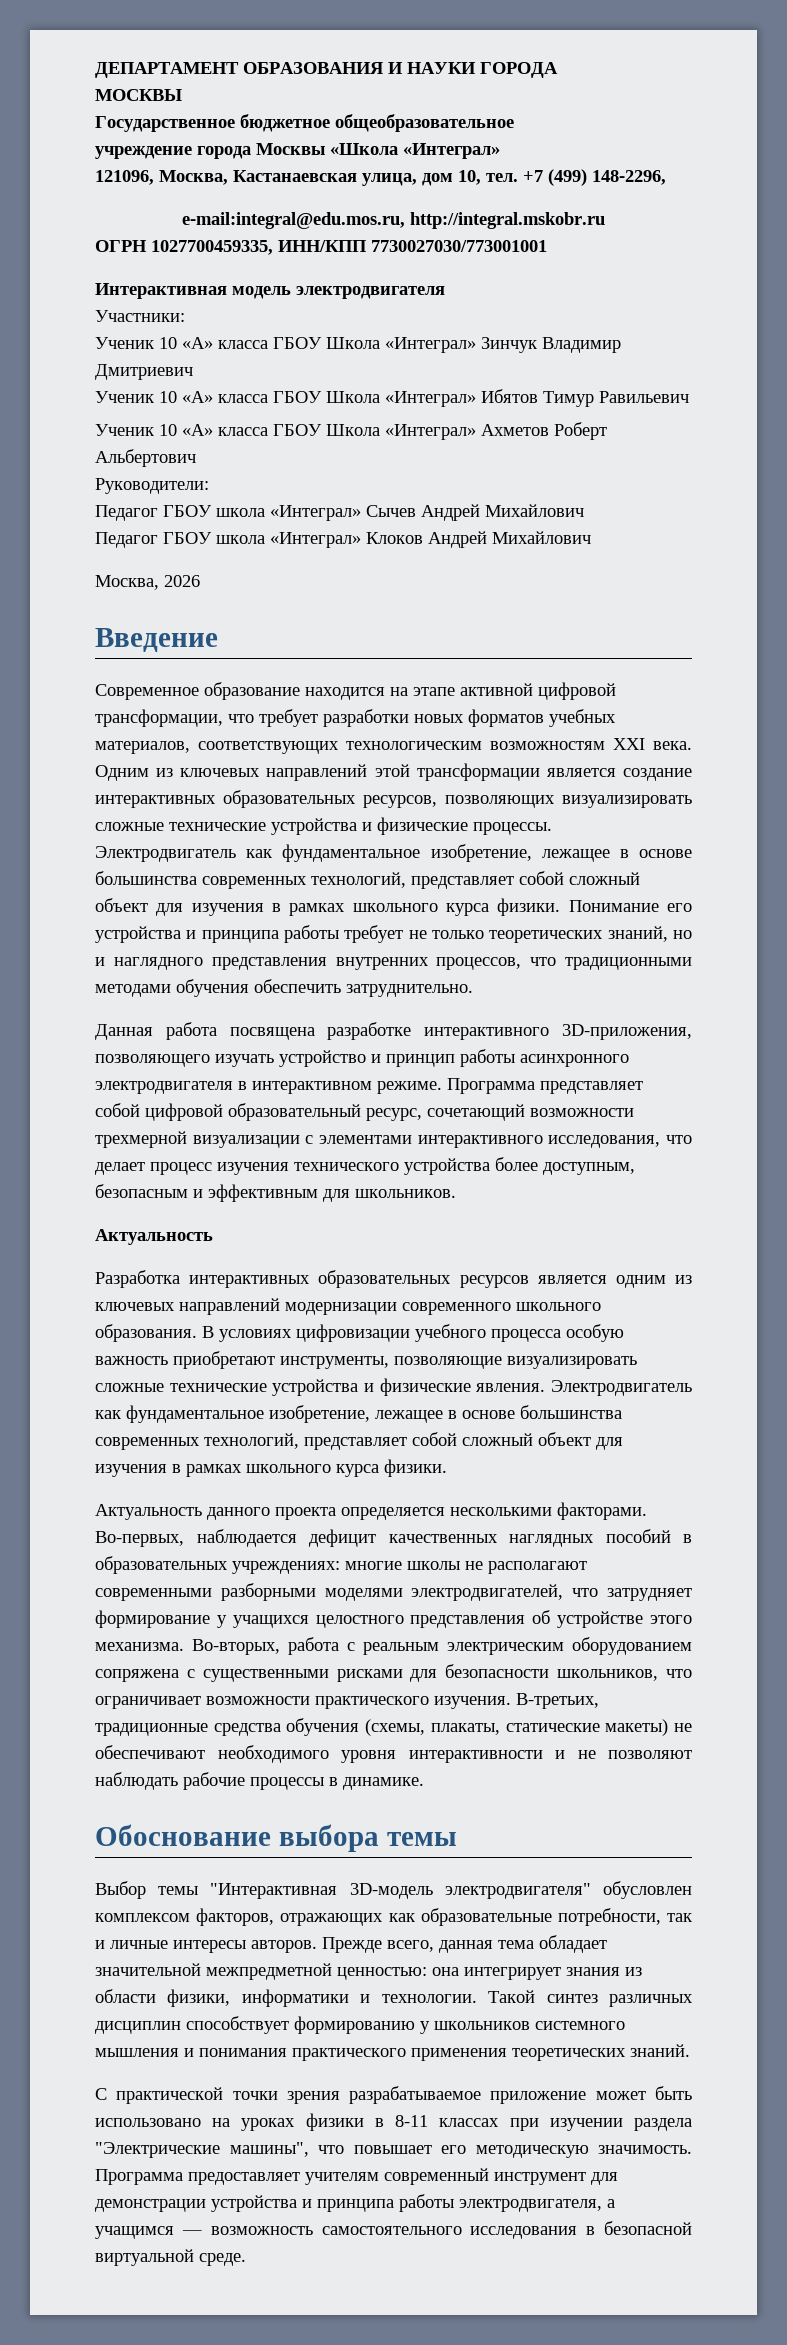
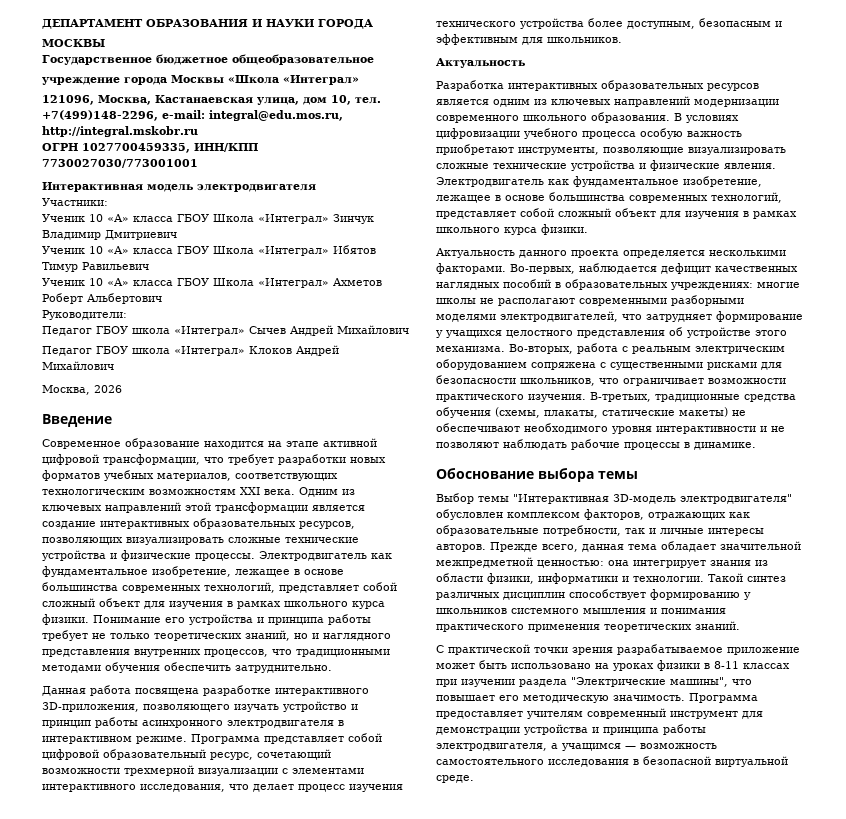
- +7 (499) 148-2296,
- e-mail:integral@edu.mos.ru, http://integral.mskobr.ru
+ +7(499)148-2296, e-mail: integral@edu.mos.ru, http://integral.mskobr.ru

